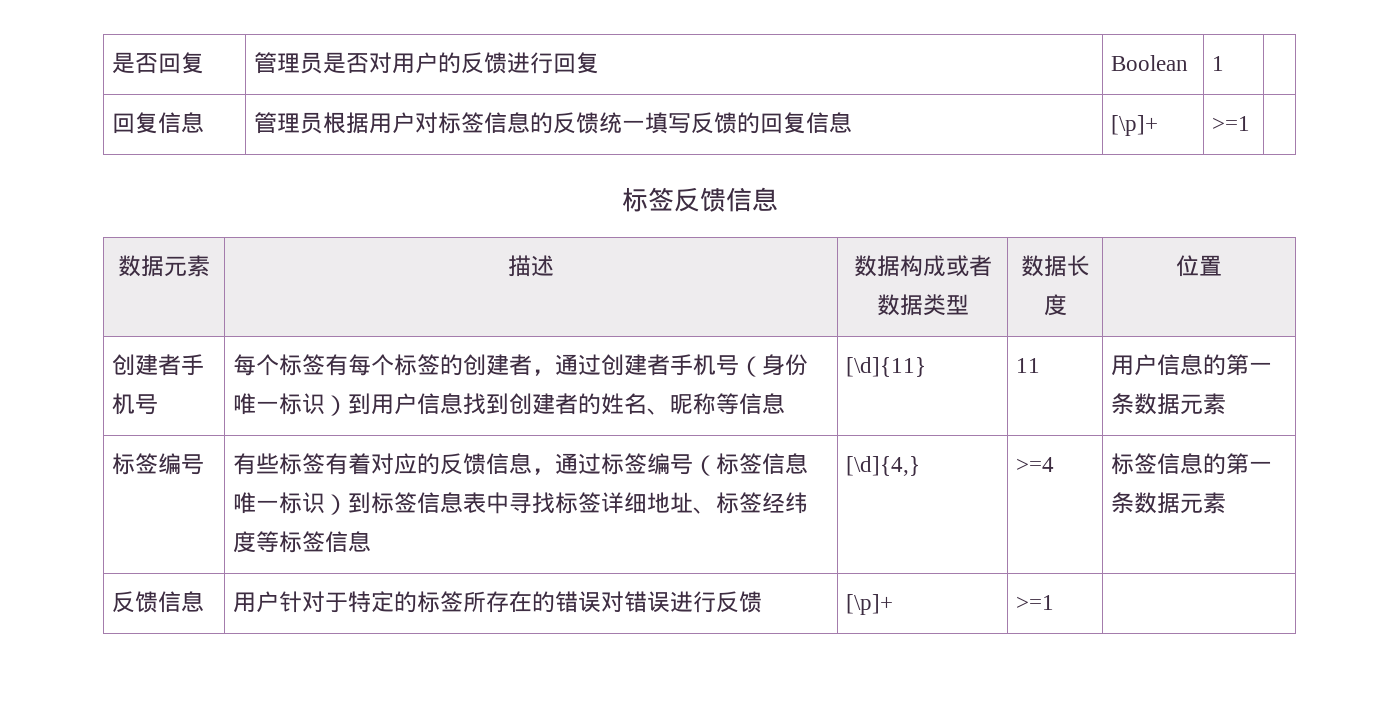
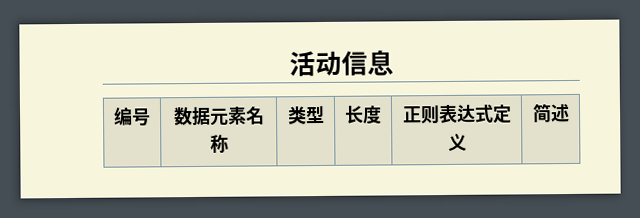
- 是否回复 | 管理员是否对用户的反馈进行回复 | Boolean | 1 |
- 回复信息 | 管理员根据用户对标签信息的反馈统一填写反馈的回复信息 | [\p]+ | >=1 |
- 标签反馈信息
+ 活动信息
- 数据元素 | 描述 | 数据构成或者数据类型 | 数据长度 | 位置
- 创建者手机号 | 每个标签有每个标签的创建者，通过创建者手机号（身份唯一标识）到用户信息找到创建者的姓名、昵称等信息 | [\d]{11} | 11 | 用户信息的第一条数据元素
- 标签编号 | 有些标签有着对应的反馈信息，通过标签编号（标签信息唯一标识）到标签信息表中寻找标签详细地址、标签经纬度等标签信息 | [\d]{4,} | >=4 | 标签信息的第一条数据元素
- 反馈信息 | 用户针对于特定的标签所存在的错误对错误进行反馈 | [\p]+ | >=1 |
+ 编号 | 数据元素名称 | 类型 | 长度 | 正则表达式定义 | 简述

